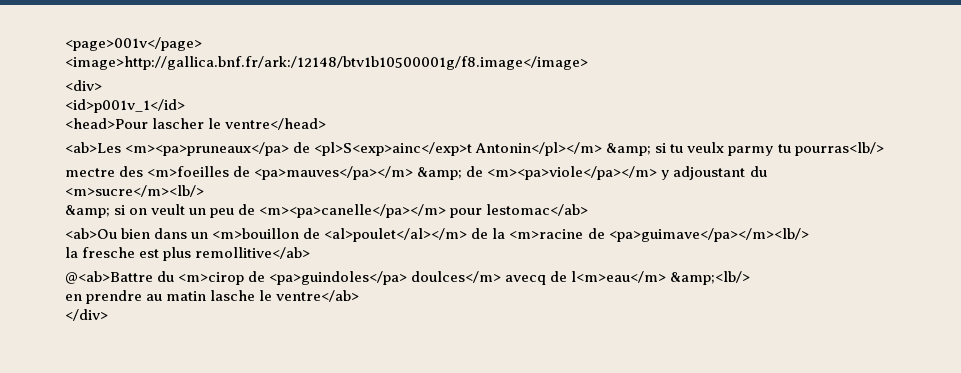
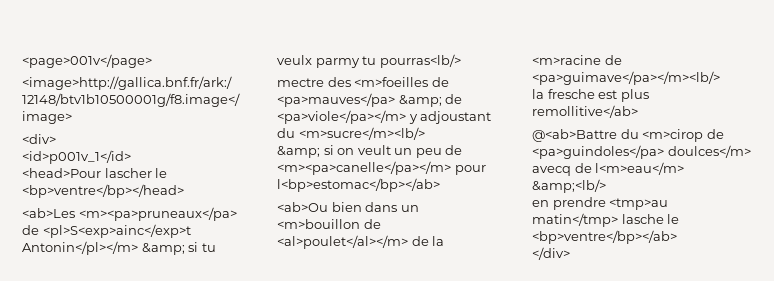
- <head>Pour lascher le ventre</head>
+ <head>Pour lascher le <bp>ventre</bp></head>
- mectre des <m>foeilles de <pa>mauves</pa></m> &amp; de <m><pa>viole</pa></m> y adjoustant du <m>sucre</m><lb/>
+ mectre des <m>foeilles de <pa>mauves</pa> &amp; de <pa>viole</pa></m> y adjoustant du <m>sucre</m><lb/>
- &amp; si on veult un peu de <m><pa>canelle</pa></m> pour lestomac</ab>
+ &amp; si on veult un peu de <m><pa>canelle</pa></m> pour l<bp>estomac</bp></ab>
- en prendre au matin lasche le ventre</ab>
+ en prendre <tmp>au matin</tmp> lasche le <bp>ventre</bp></ab>

